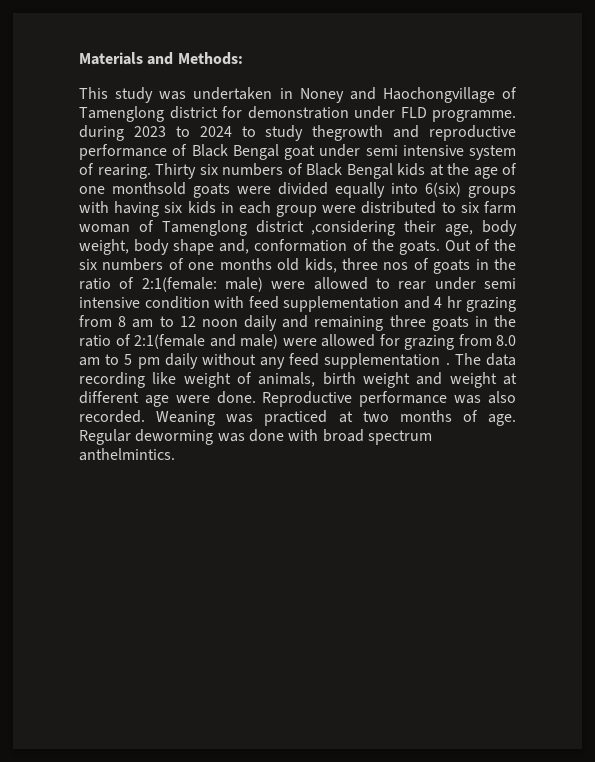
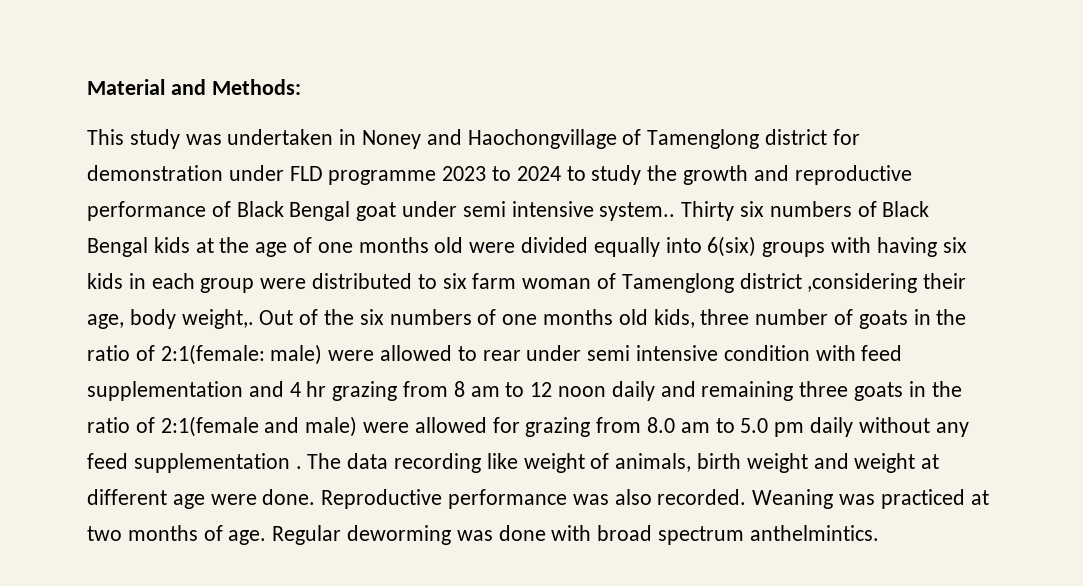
- Materials and Methods:
+ Material and Methods:
- This study was undertaken in Noney and Haochongvillage of Tamenglong district for demonstration under FLD programme. during 2023 to 2024 to study thegrowth and reproductive performance of Black Bengal goat under semi intensive system of rearing.
+ This study was undertaken in Noney and Haochongvillage of Tamenglong district for demonstration under FLD programme 2023 to 2024 to study the growth and reproductive performance of Black Bengal goat under semi intensive system..
- Thirty six numbers of Black Bengal kids at the age of one monthsold goats were divided equally into 6(six) groups with having six kids in each group were distributed to six farm woman of Tamenglong district ,considering their age, body weight, body shape and, conformation of the goats.
+ Thirty six numbers of Black Bengal kids at the age of one months old were divided equally into 6(six) groups with having six kids in each group were distributed to six farm woman of Tamenglong district ,considering their age, body weight,.
- Out of the six numbers of one months old kids, three nos of goats in the ratio of 2:1(female:
+ Out of the six numbers of one months old kids, three number of goats in the ratio of 2:1(female:
- male) were allowed to rear under semi intensive condition with feed supplementation and 4 hr grazing from 8 am to 12 noon daily and remaining three goats in the ratio of 2:1(female and male) were allowed for grazing from 8.0 am to 5 pm daily without any feed supplementation .
+ male) were allowed to rear under semi intensive condition with feed supplementation and 4 hr grazing from 8 am to 12 noon daily and remaining three goats in the ratio of 2:1(female and male) were allowed for grazing from 8.0 am to 5.0 pm daily without any feed supplementation .

